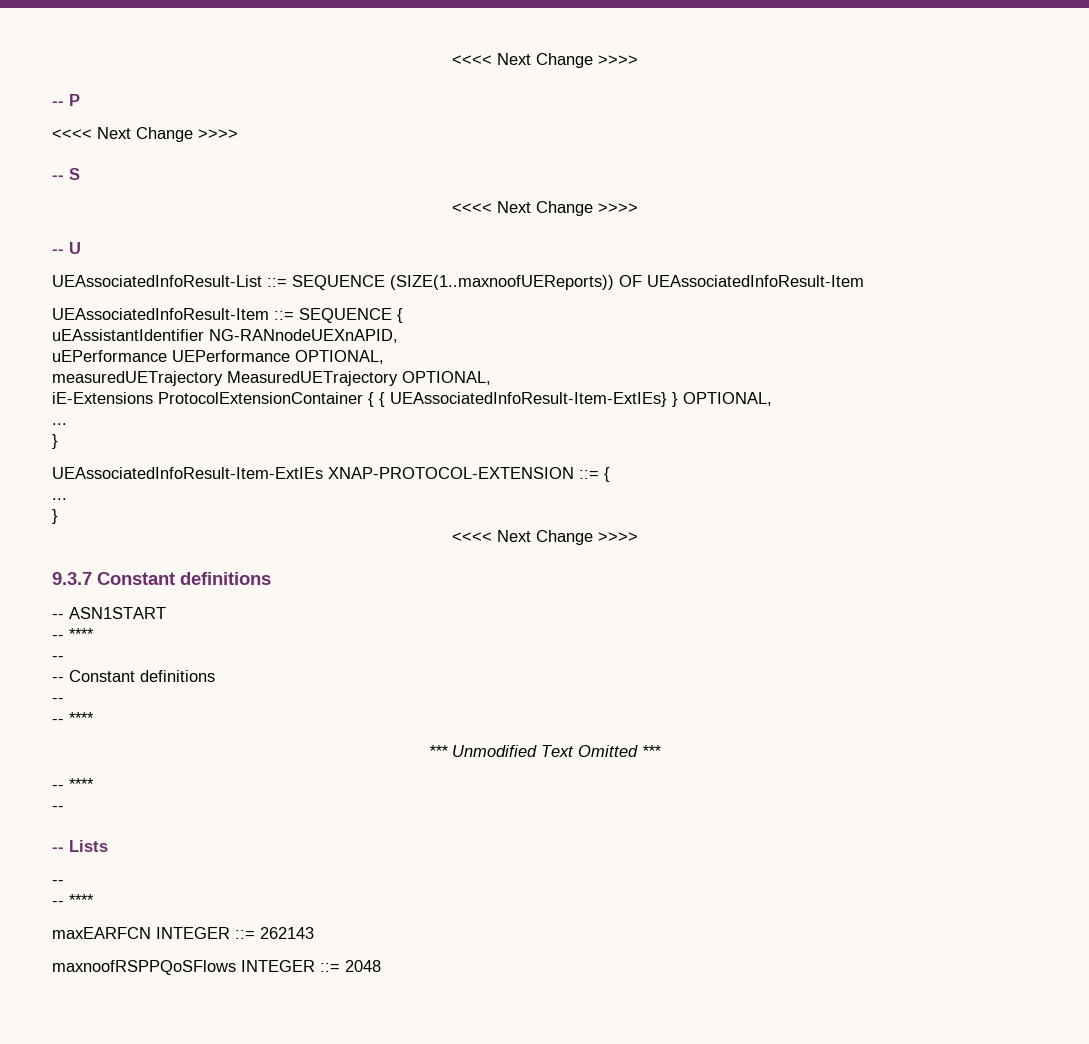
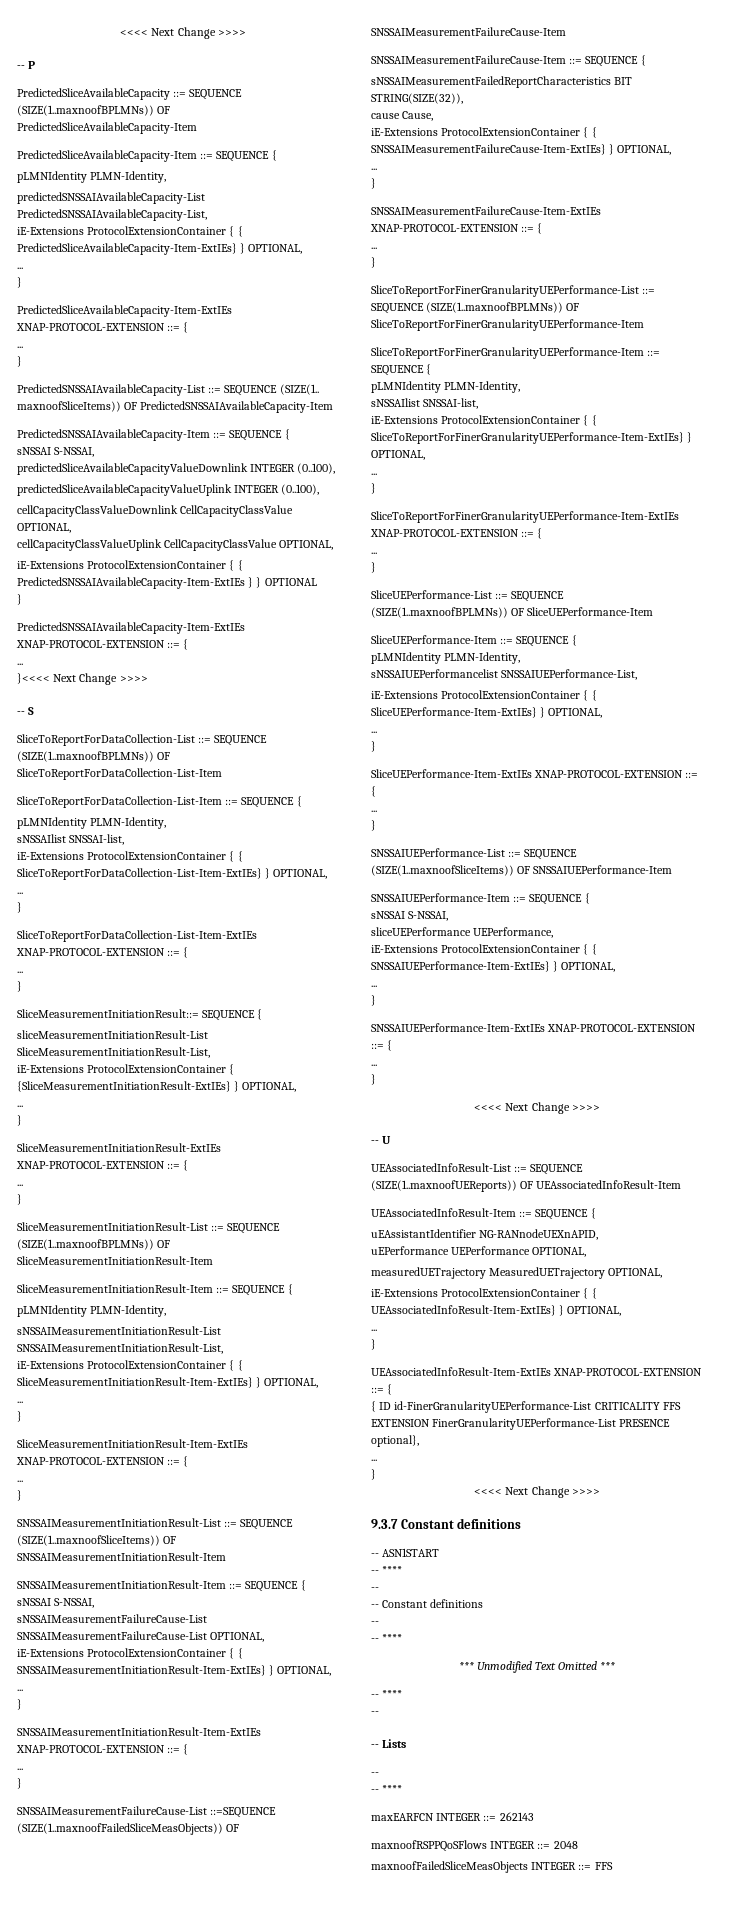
  -- P
- <<<< Next Change >>>>
+ PredictedSliceAvailableCapacity ::= SEQUENCE (SIZE(1..maxnoofBPLMNs)) OF PredictedSliceAvailableCapacity-Item
+ PredictedSliceAvailableCapacity-Item ::= SEQUENCE {
+ pLMNIdentity PLMN-Identity,
+ predictedSNSSAIAvailableCapacity-List PredictedSNSSAIAvailableCapacity-List,
+ iE-Extensions ProtocolExtensionContainer { { PredictedSliceAvailableCapacity-Item-ExtIEs} } OPTIONAL,
+ ...
+ }
+ PredictedSliceAvailableCapacity-Item-ExtIEs XNAP-PROTOCOL-EXTENSION ::= {
+ ...
+ }
+ PredictedSNSSAIAvailableCapacity-List ::= SEQUENCE (SIZE(1.. maxnoofSliceItems)) OF PredictedSNSSAIAvailableCapacity-Item
+ PredictedSNSSAIAvailableCapacity-Item ::= SEQUENCE {
+ sNSSAI S-NSSAI,
+ predictedSliceAvailableCapacityValueDownlink INTEGER (0..100),
+ predictedSliceAvailableCapacityValueUplink INTEGER (0..100),
+ cellCapacityClassValueDownlink CellCapacityClassValue OPTIONAL,
+ cellCapacityClassValueUplink CellCapacityClassValue OPTIONAL,
+ iE-Extensions ProtocolExtensionContainer { { PredictedSNSSAIAvailableCapacity-Item-ExtIEs } } OPTIONAL
+ }
+ PredictedSNSSAIAvailableCapacity-Item-ExtIEs XNAP-PROTOCOL-EXTENSION ::= {
+ ...
+ }<<<< Next Change >>>>
+ SliceToReportForDataCollection-List ::= SEQUENCE (SIZE(1..maxnoofBPLMNs)) OF SliceToReportForDataCollection-List-Item
+ SliceToReportForDataCollection-List-Item ::= SEQUENCE {
+ pLMNIdentity PLMN-Identity,
+ sNSSAIlist SNSSAI-list,
+ iE-Extensions ProtocolExtensionContainer { { SliceToReportForDataCollection-List-Item-ExtIEs} } OPTIONAL,
+ ...
+ }
+ SliceToReportForDataCollection-List-Item-ExtIEs XNAP-PROTOCOL-EXTENSION ::= {
+ ...
+ }
+ SliceMeasurementInitiationResult::= SEQUENCE {
+ sliceMeasurementInitiationResult-List SliceMeasurementInitiationResult-List,
+ iE-Extensions ProtocolExtensionContainer { {SliceMeasurementInitiationResult-ExtIEs} } OPTIONAL,
+ ...
+ }
+ SliceMeasurementInitiationResult-ExtIEs XNAP-PROTOCOL-EXTENSION ::= {
+ ...
+ }
+ SliceMeasurementInitiationResult-List ::= SEQUENCE (SIZE(1..maxnoofBPLMNs)) OF SliceMeasurementInitiationResult-Item
+ SliceMeasurementInitiationResult-Item ::= SEQUENCE {
+ pLMNIdentity PLMN-Identity,
+ sNSSAIMeasurementInitiationResult-List SNSSAIMeasurementInitiationResult-List,
+ iE-Extensions ProtocolExtensionContainer { { SliceMeasurementInitiationResult-Item-ExtIEs} } OPTIONAL,
+ ...
+ }
+ SliceMeasurementInitiationResult-Item-ExtIEs XNAP-PROTOCOL-EXTENSION ::= {
+ ...
+ }
+ SNSSAIMeasurementInitiationResult-List ::= SEQUENCE (SIZE(1..maxnoofSliceItems)) OF SNSSAIMeasurementInitiationResult-Item
+ SNSSAIMeasurementInitiationResult-Item ::= SEQUENCE {
+ sNSSAI S-NSSAI,
+ sNSSAIMeasurementFailureCause-List SNSSAIMeasurementFailureCause-List OPTIONAL,
+ iE-Extensions ProtocolExtensionContainer { { SNSSAIMeasurementInitiationResult-Item-ExtIEs} } OPTIONAL,
+ ...
+ }
+ SNSSAIMeasurementInitiationResult-Item-ExtIEs XNAP-PROTOCOL-EXTENSION ::= {
+ ...
+ }
+ SNSSAIMeasurementFailureCause-List ::=SEQUENCE (SIZE(1..maxnoofFailedSliceMeasObjects)) OF SNSSAIMeasurementFailureCause-Item
+ SNSSAIMeasurementFailureCause-Item ::= SEQUENCE {
+ sNSSAIMeasurementFailedReportCharacteristics BIT STRING(SIZE(32)),
+ cause Cause,
+ iE-Extensions ProtocolExtensionContainer { { SNSSAIMeasurementFailureCause-Item-ExtIEs} } OPTIONAL,
+ ...
+ }
+ SNSSAIMeasurementFailureCause-Item-ExtIEs XNAP-PROTOCOL-EXTENSION ::= {
+ ...
+ }
+ SliceToReportForFinerGranularityUEPerformance-List ::= SEQUENCE (SIZE(1..maxnoofBPLMNs)) OF SliceToReportForFinerGranularityUEPerformance-Item
+ SliceToReportForFinerGranularityUEPerformance-Item ::= SEQUENCE {
+ pLMNIdentity PLMN-Identity,
+ sNSSAIlist SNSSAI-list,
+ iE-Extensions ProtocolExtensionContainer { { SliceToReportForFinerGranularityUEPerformance-Item-ExtIEs} } OPTIONAL,
+ ...
+ }
+ SliceToReportForFinerGranularityUEPerformance-Item-ExtIEs XNAP-PROTOCOL-EXTENSION ::= {
+ ...
+ }
+ SliceUEPerformance-List ::= SEQUENCE (SIZE(1..maxnoofBPLMNs)) OF SliceUEPerformance-Item
+ SliceUEPerformance-Item ::= SEQUENCE {
+ pLMNIdentity PLMN-Identity,
+ sNSSAIUEPerformancelist SNSSAIUEPerformance-List,
+ iE-Extensions ProtocolExtensionContainer { { SliceUEPerformance-Item-ExtIEs} } OPTIONAL,
+ ...
+ }
+ SliceUEPerformance-Item-ExtIEs XNAP-PROTOCOL-EXTENSION ::= {
+ ...
+ }
+ SNSSAIUEPerformance-List ::= SEQUENCE (SIZE(1..maxnoofSliceItems)) OF SNSSAIUEPerformance-Item
+ SNSSAIUEPerformance-Item ::= SEQUENCE {
+ sNSSAI S-NSSAI,
+ sliceUEPerformance UEPerformance,
+ iE-Extensions ProtocolExtensionContainer { { SNSSAIUEPerformance-Item-ExtIEs} } OPTIONAL,
+ ...
+ }
+ SNSSAIUEPerformance-Item-ExtIEs XNAP-PROTOCOL-EXTENSION ::= {
+ ...
+ }
+ { ID id-FinerGranularityUEPerformance-List CRITICALITY FFS EXTENSION FinerGranularityUEPerformance-List PRESENCE optional},
+ maxnoofFailedSliceMeasObjects INTEGER ::= FFS

